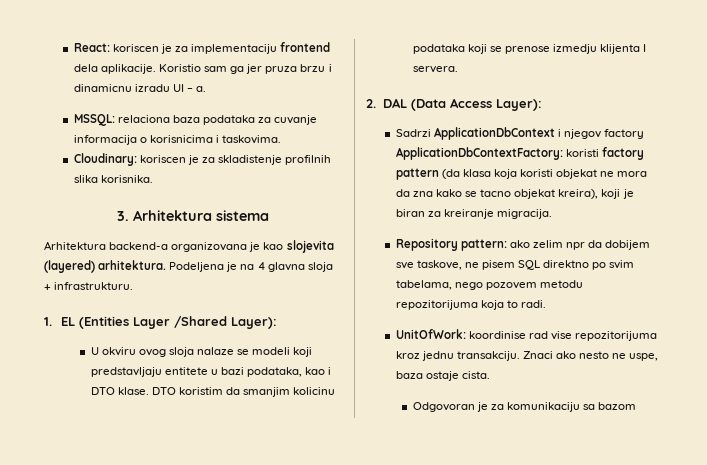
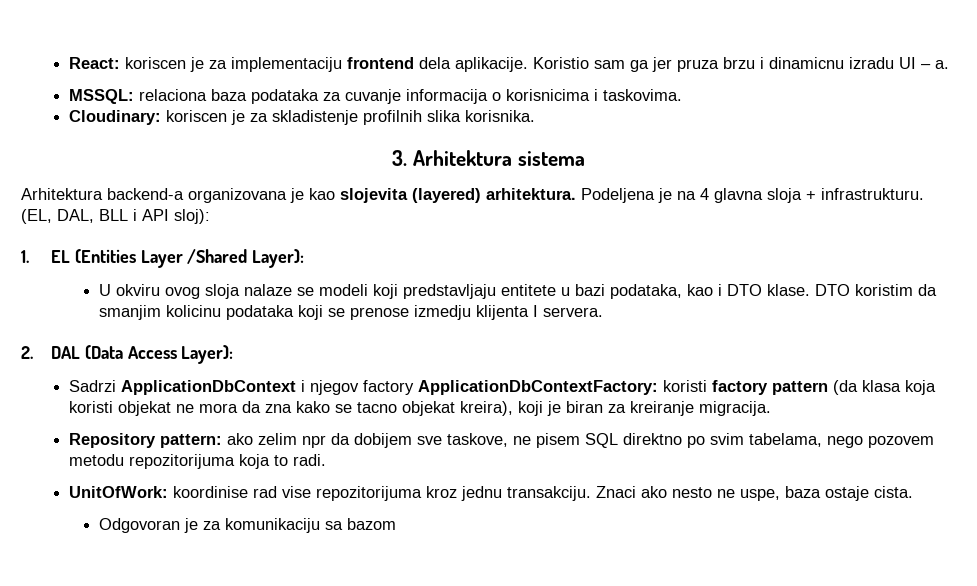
+ (EL, DAL, BLL i API sloj):

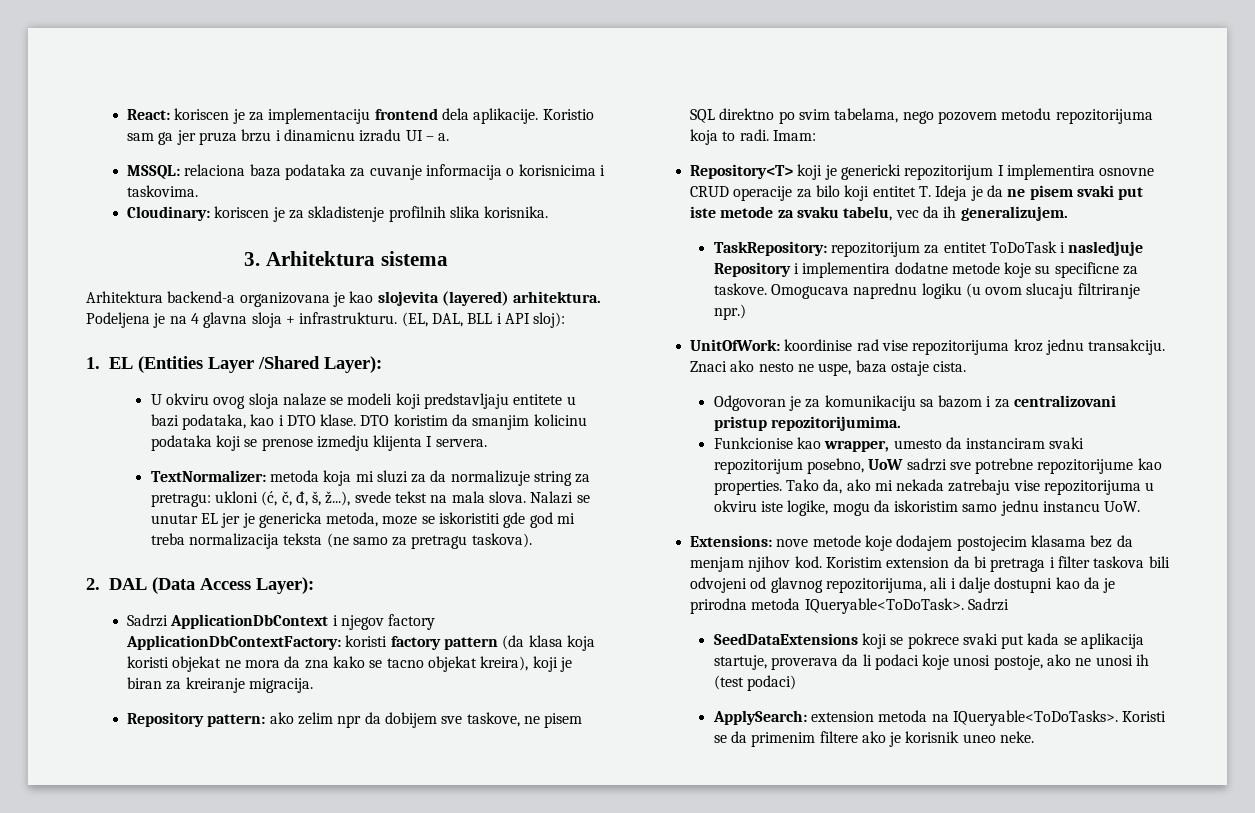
+ TextNormalizer: metoda koja mi sluzi za da normalizuje string za pretragu: ukloni (ć, č, đ, š, ž...), svede tekst na mala slova. Nalazi se unutar EL jer je genericka metoda, moze se iskoristiti gde god mi treba normalizacija teksta (ne samo za pretragu taskova).
+ Imam:
+ Repository<T> koji je genericki repozitorijum I implementira osnovne CRUD operacije za bilo koji entitet T. Ideja je da ne pisem svaki put iste metode za svaku tabelu, vec da ih generalizujem.
+ TaskRepository: repozitorijum za entitet ToDoTask i nasledjuje Repository i implementira dodatne metode koje su specificne za taskove. Omogucava naprednu logiku (u ovom slucaju filtriranje npr.)
- Odgovoran je za komunikaciju sa bazom
+ Odgovoran je za komunikaciju sa bazom i za centralizovani pristup repozitorijumima.
+ Funkcionise kao wrapper, umesto da instanciram svaki repozitorijum posebno, UoW sadrzi sve potrebne repozitorijume kao properties. Tako da, ako mi nekada zatrebaju vise repozitorijuma u okviru iste logike, mogu da iskoristim samo jednu instancu UoW.
+ Extensions: nove metode koje dodajem postojecim klasama bez da menjam njihov kod. Koristim extension da bi pretraga i filter taskova bili odvojeni od glavnog repozitorijuma, ali i dalje dostupni kao da je prirodna metoda IQueryable<ToDoTask>. Sadrzi
+ SeedDataExtensions koji se pokrece svaki put kada se aplikacija startuje, proverava da li podaci koje unosi postoje, ako ne unosi ih (test podaci)
+ ApplySearch: extension metoda na IQueryable<ToDoTasks>. Koristi se da primenim filtere ako je korisnik uneo neke.

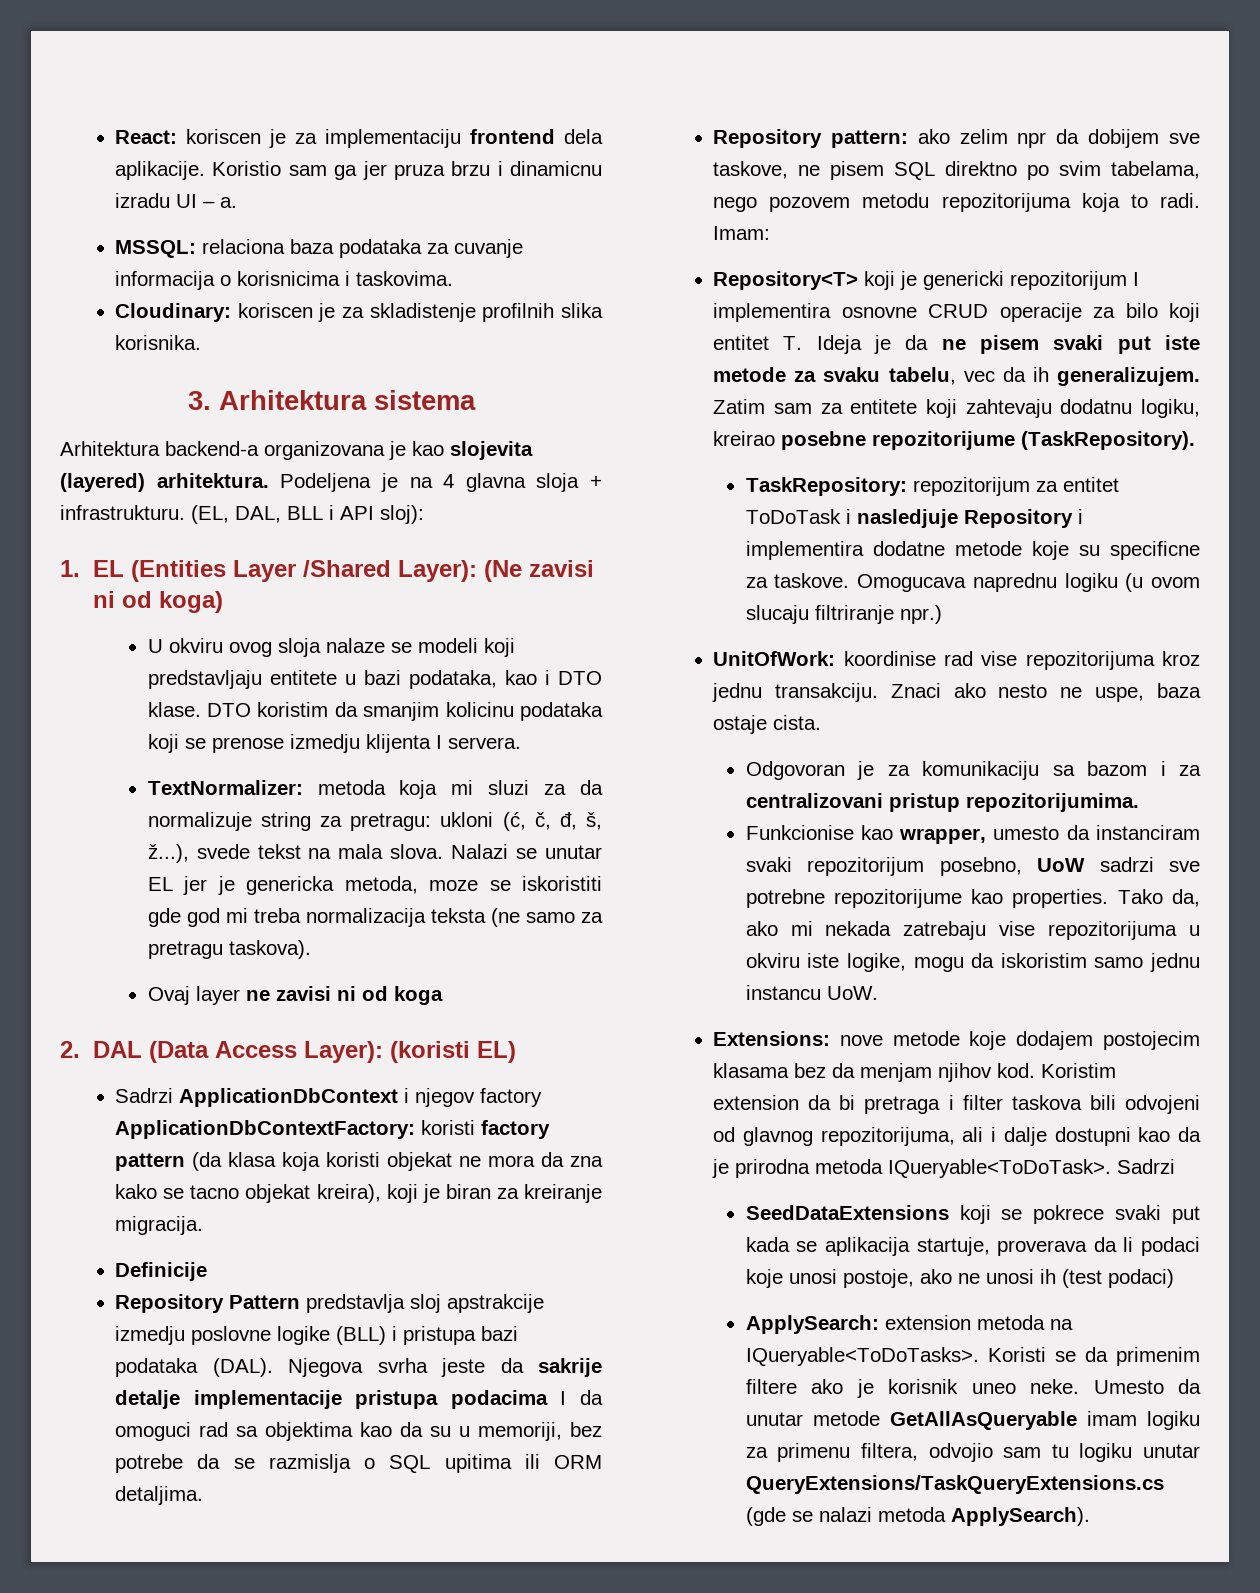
- 1. EL (Entities Layer /Shared Layer):
+ 1. EL (Entities Layer /Shared Layer): (Ne zavisi ni od koga)
+ Ovaj layer ne zavisi ni od koga
- 2. DAL (Data Access Layer):
+ 2. DAL (Data Access Layer): (koristi EL)
+ Definicije
+ Repository Pattern predstavlja sloj apstrakcije izmedju poslovne logike (BLL) i pristupa bazi podataka (DAL). Njegova svrha jeste da sakrije detalje implementacije pristupa podacima I da omoguci rad sa objektima kao da su u memoriji, bez potrebe da se razmislja o SQL upitima ili ORM detaljima.
+ Zatim sam za entitete koji zahtevaju dodatnu logiku, kreirao posebne repozitorijume (TaskRepository).
+ Umesto da unutar metode GetAllAsQueryable imam logiku za primenu filtera, odvojio sam tu logiku unutar QueryExtensions/TaskQueryExtensions.cs (gde se nalazi metoda ApplySearch).

